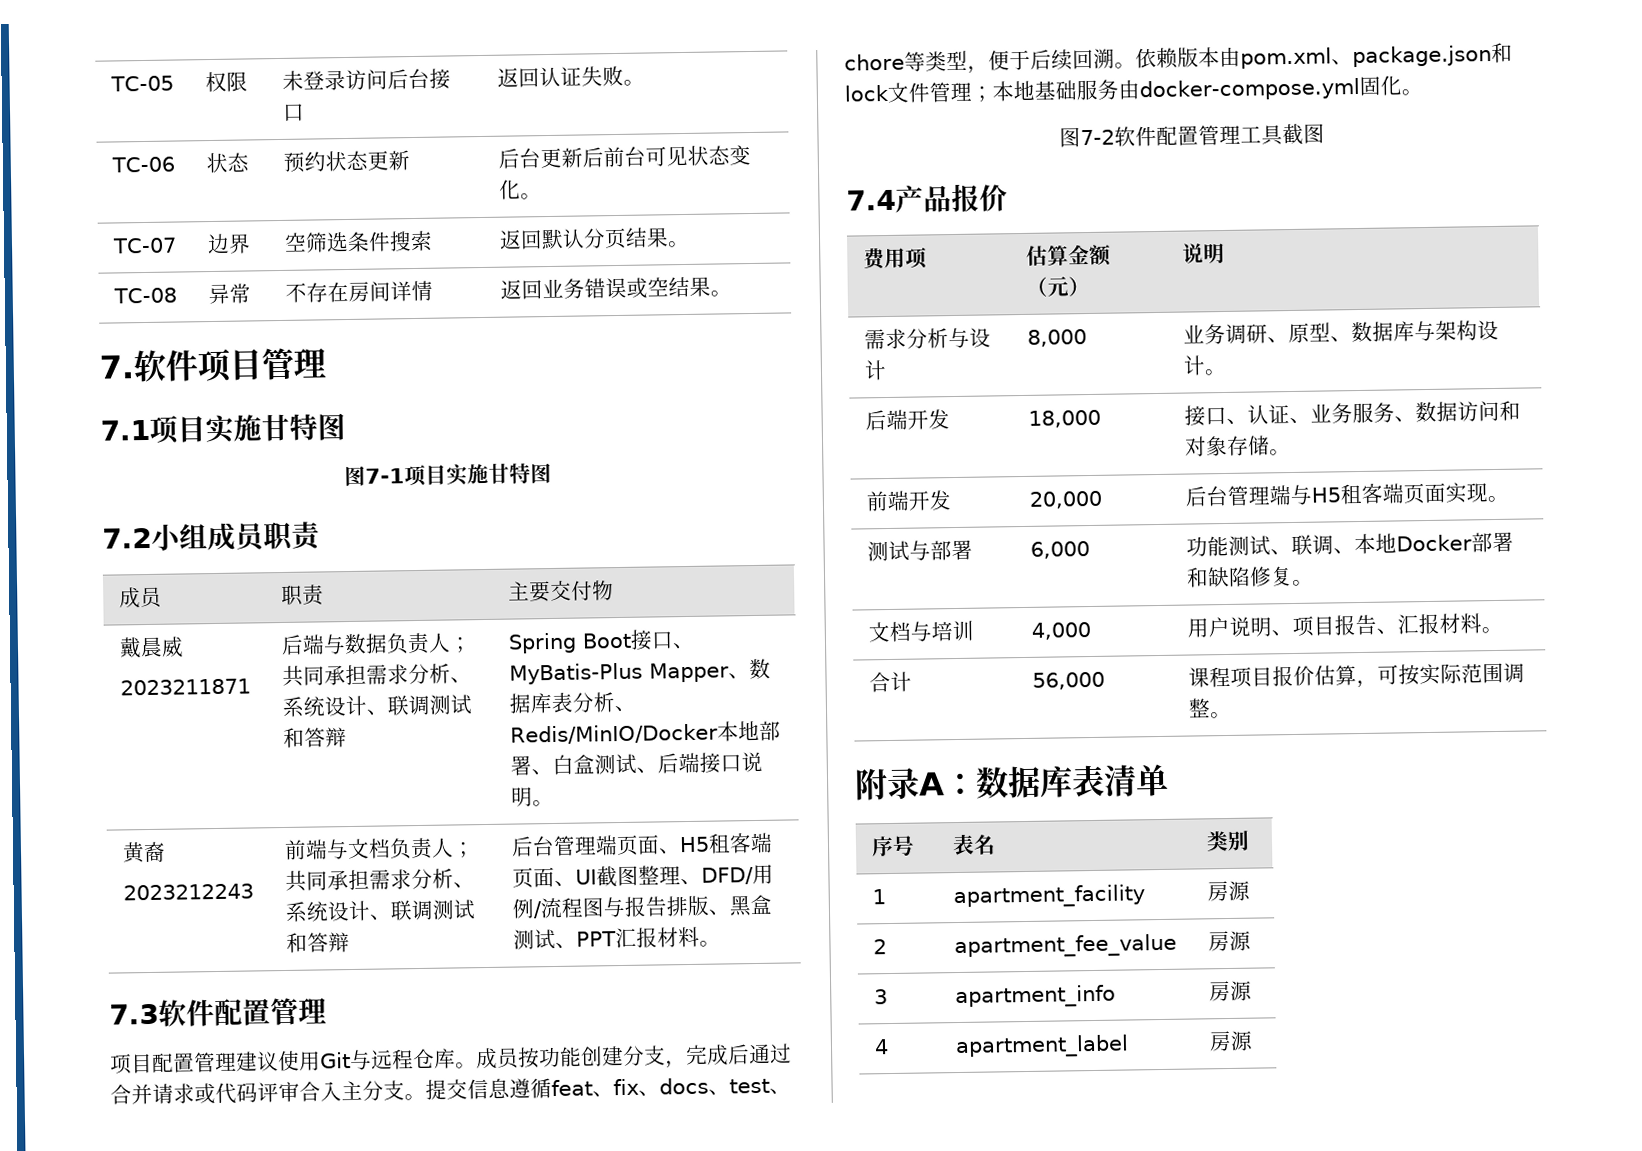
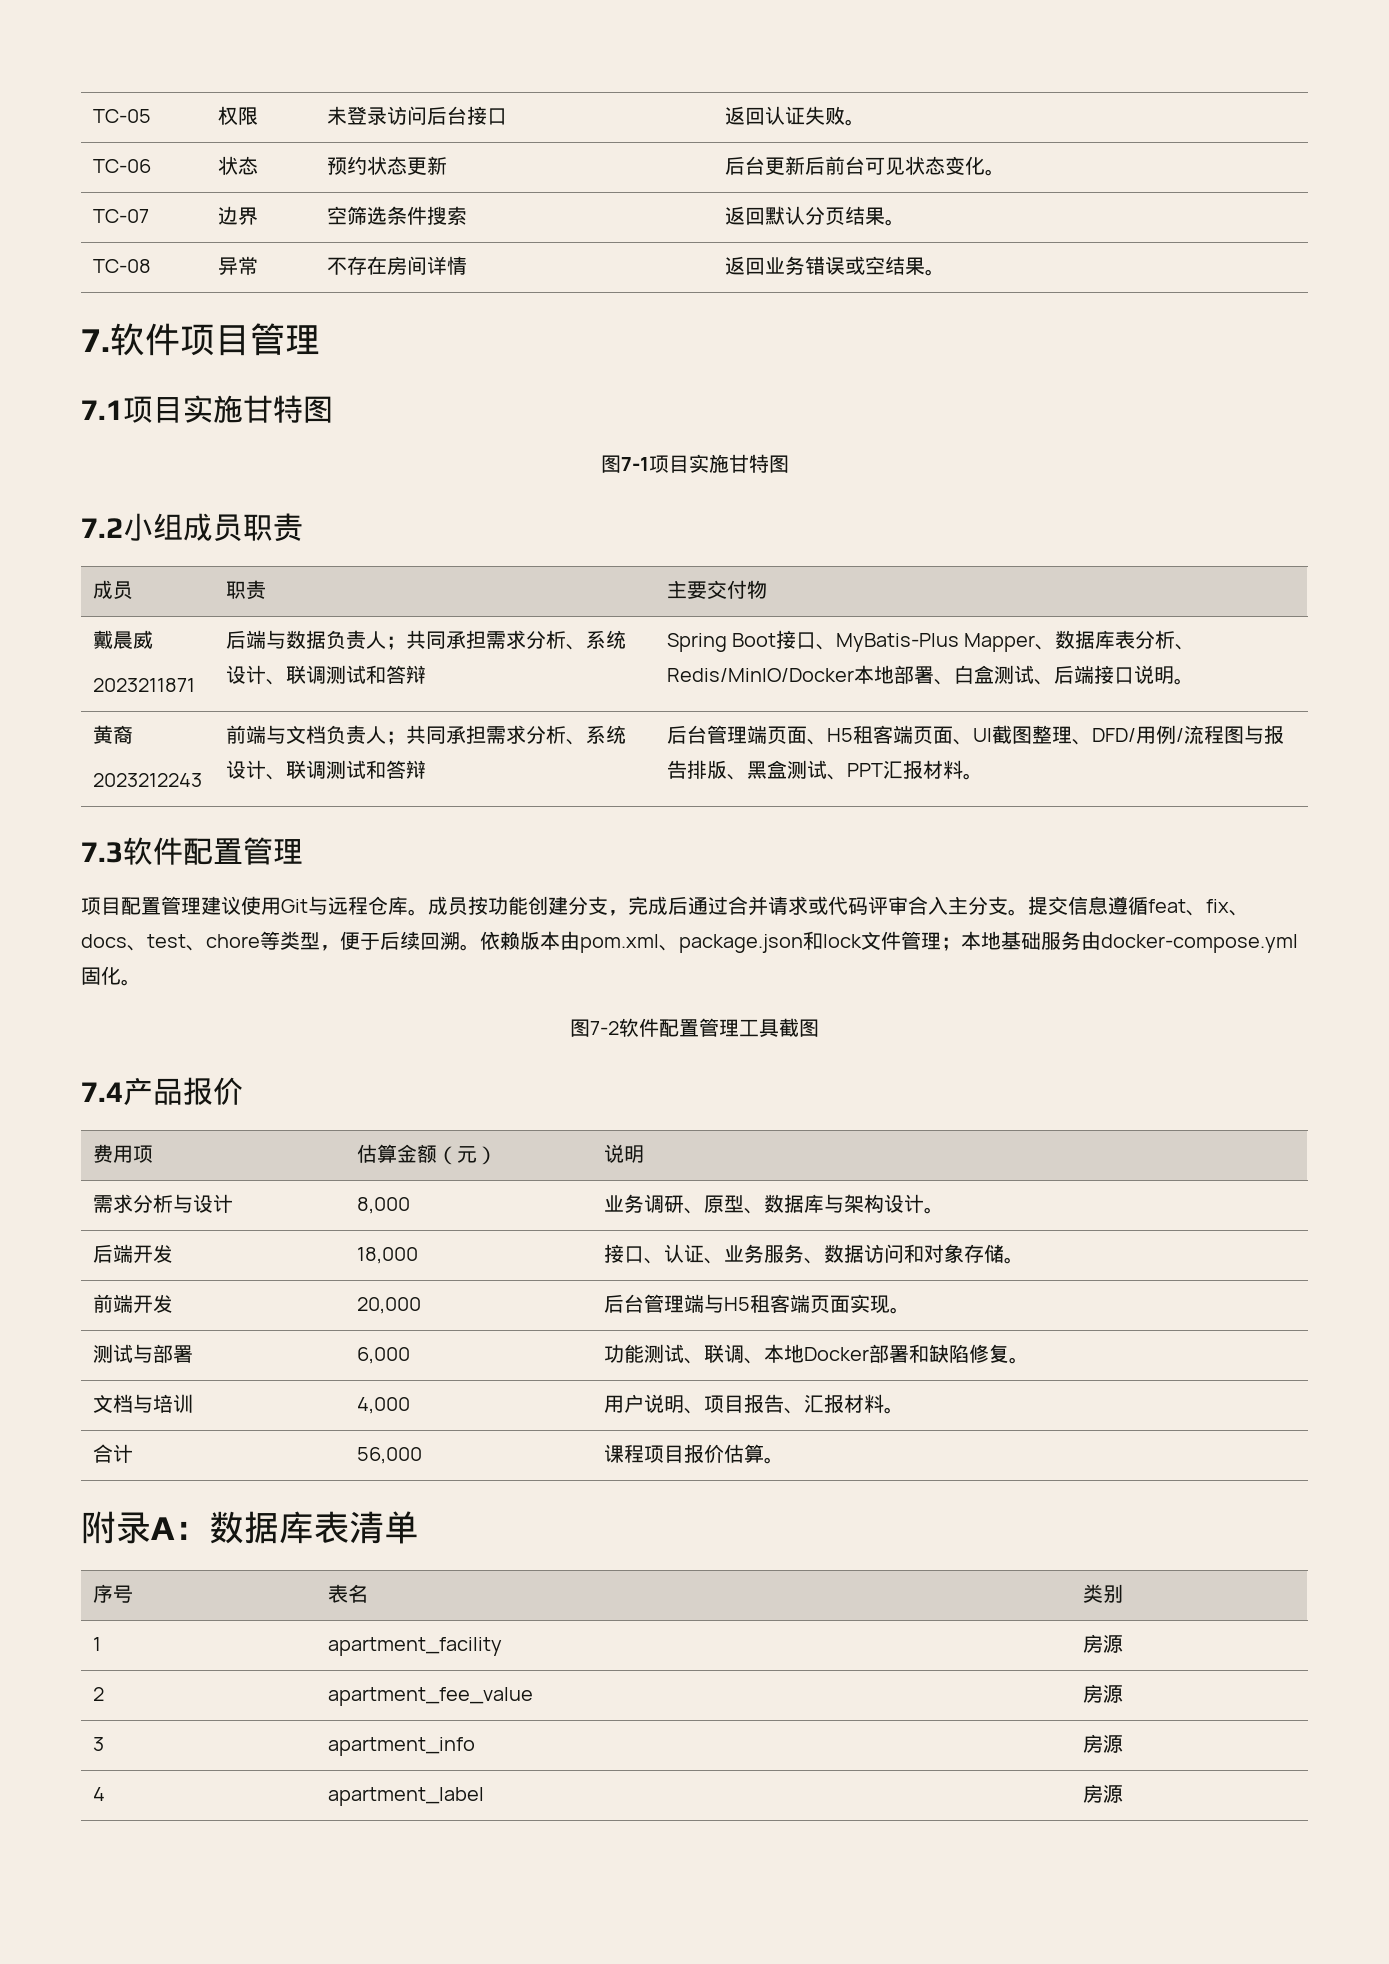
- 合计 | 56,000 | 课程项目报价估算，可按实际范围调整。
+ 合计 | 56,000 | 课程项目报价估算。

